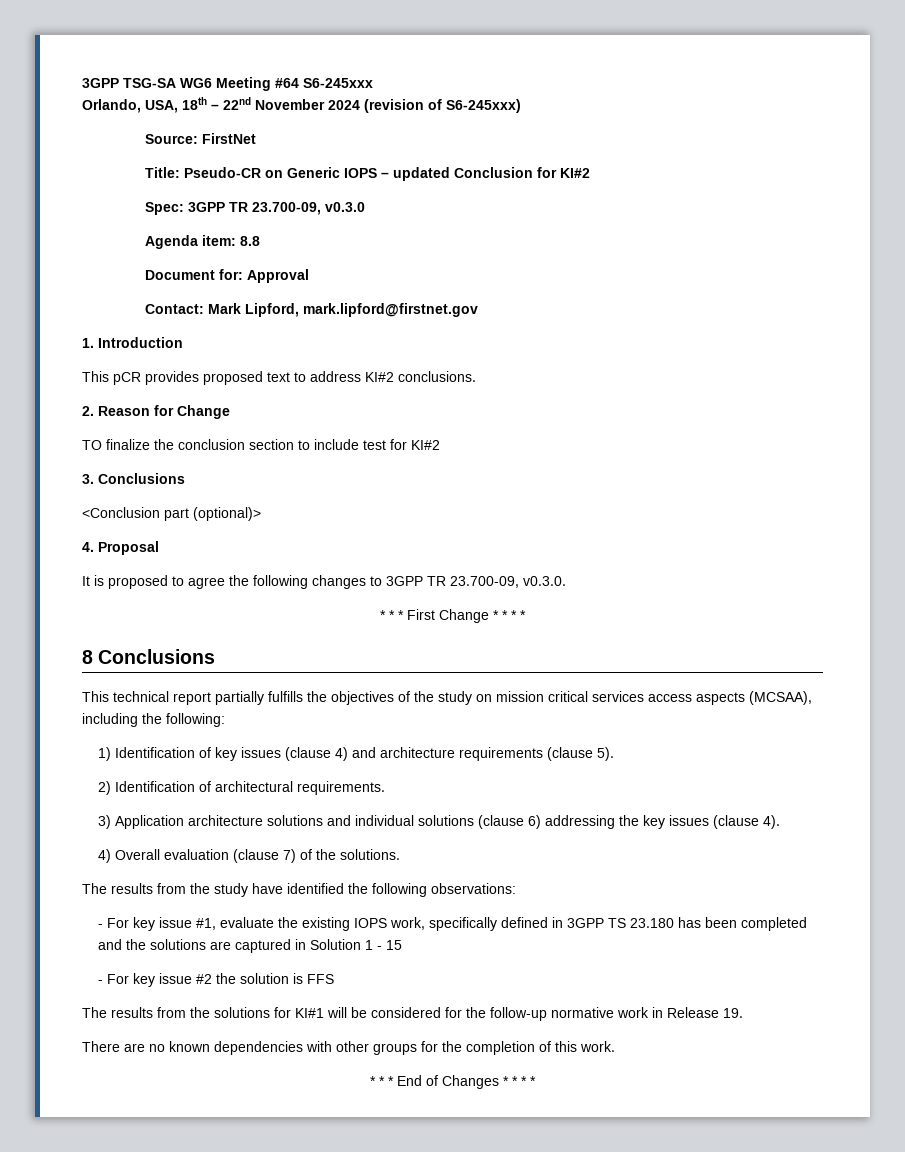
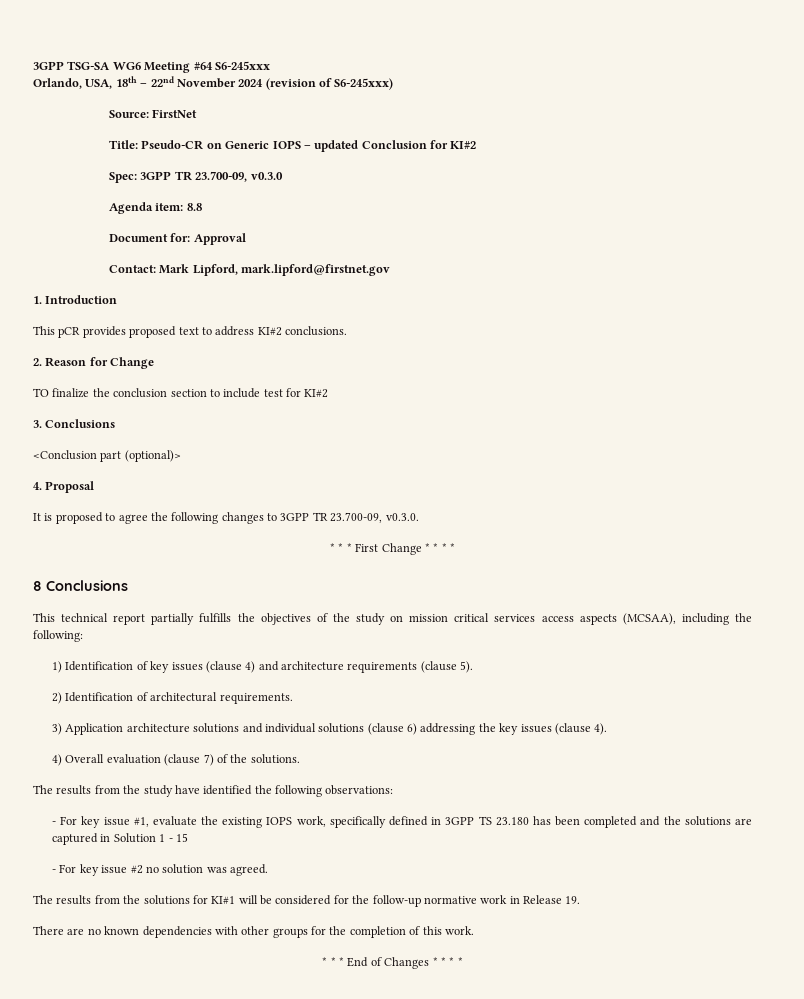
- - For key issue #2 the solution is FFS
+ - For key issue #2 no solution was agreed.

